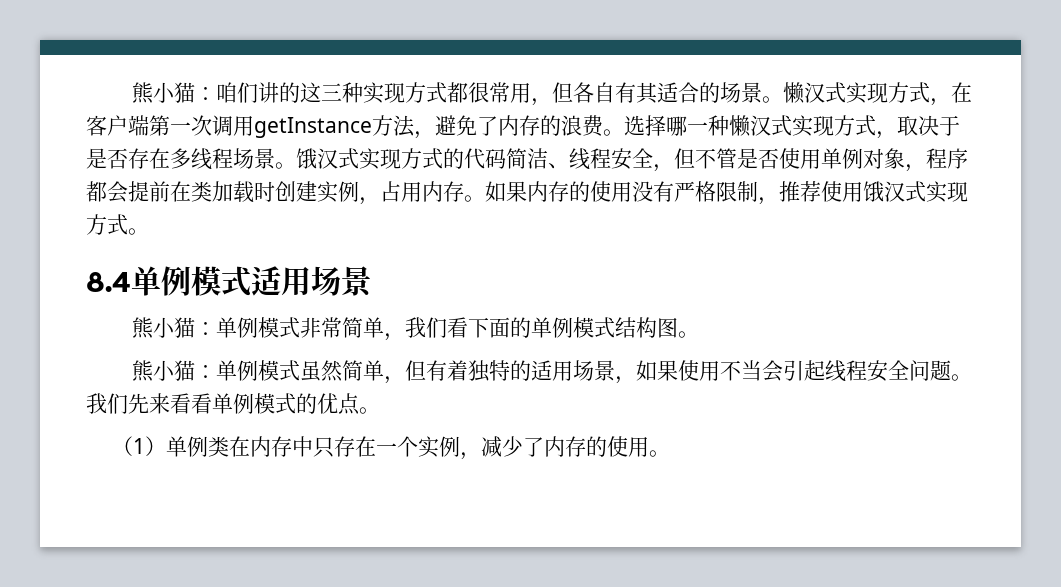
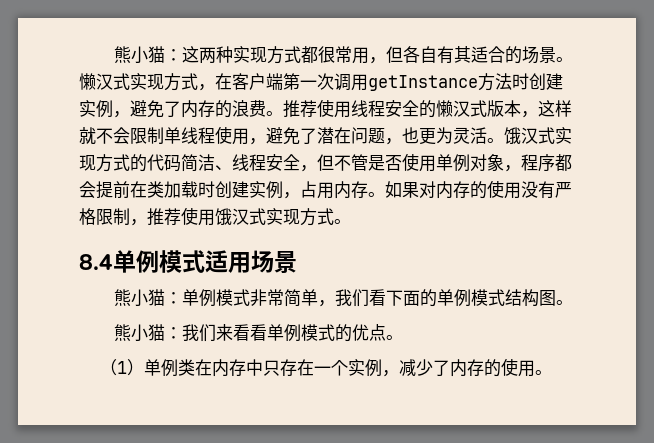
- 熊小猫：咱们讲的这三种实现方式都很常用，但各自有其适合的场景。
+ 熊小猫：这两种实现方式都很常用，但各自有其适合的场景。
- 懒汉式实现方式，在客户端第一次调用getInstance方法，避免了内存的浪费。
+ 懒汉式实现方式，在客户端第一次调用getInstance方法时创建实例，避免了内存的浪费。
- 选择哪一种懒汉式实现方式，取决于是否存在多线程场景。
+ 推荐使用线程安全的懒汉式版本，这样就不会限制单线程使用，避免了潜在问题，也更为灵活。
- 如果内存的使用没有严格限制，推荐使用饿汉式实现方式。
+ 如果对内存的使用没有严格限制，推荐使用饿汉式实现方式。
- 熊小猫：单例模式虽然简单，但有着独特的适用场景，如果使用不当会引起线程安全问题。我们先来看看单例模式的优点。
+ 熊小猫：我们来看看单例模式的优点。

